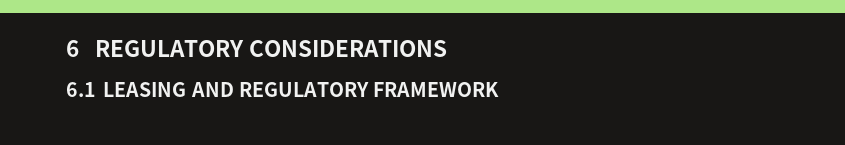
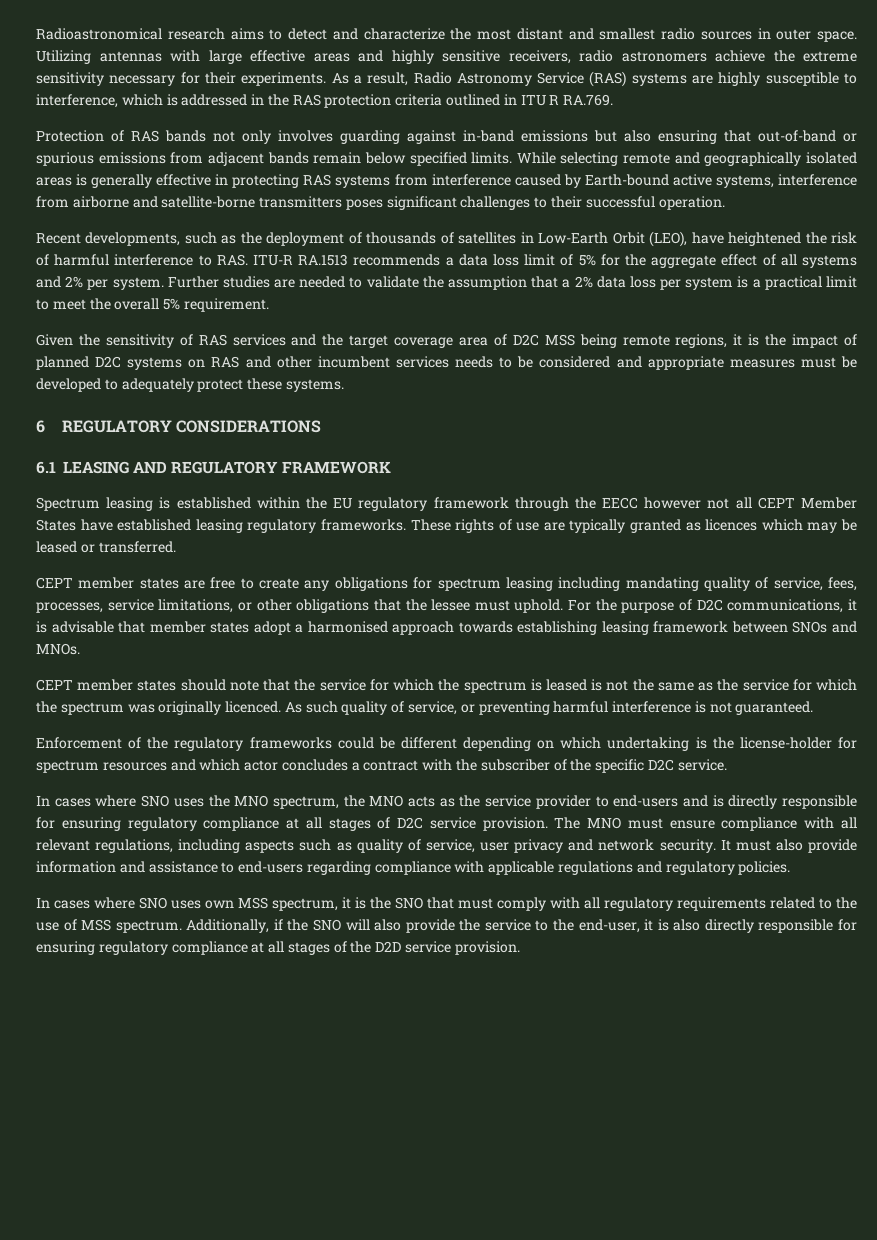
+ Radioastronomical research aims to detect and characterize the most distant and smallest radio sources in outer space. Utilizing antennas with large effective areas and highly sensitive receivers, radio astronomers achieve the extreme sensitivity necessary for their experiments. As a result, Radio Astronomy Service (RAS) systems are highly susceptible to interference, which is addressed in the RAS protection criteria outlined in ITU R RA.769.
+ Protection of RAS bands not only involves guarding against in-band emissions but also ensuring that out-of-band or spurious emissions from adjacent bands remain below specified limits. While selecting remote and geographically isolated areas is generally effective in protecting RAS systems from interference caused by Earth-bound active systems, interference from airborne and satellite-borne transmitters poses significant challenges to their successful operation.
+ Recent developments, such as the deployment of thousands of satellites in Low-Earth Orbit (LEO), have heightened the risk of harmful interference to RAS. ITU-R RA.1513 recommends a data loss limit of 5% for the aggregate effect of all systems and 2% per system. Further studies are needed to validate the assumption that a 2% data loss per system is a practical limit to meet the overall 5% requirement.
+ Given the sensitivity of RAS services and the target coverage area of D2C MSS being remote regions, it is the impact of planned D2C systems on RAS and other incumbent services needs to be considered and appropriate measures must be developed to adequately protect these systems.
+ Spectrum leasing is established within the EU regulatory framework through the EECC however not all CEPT Member States have established leasing regulatory frameworks. These rights of use are typically granted as licences which may be leased or transferred.
+ CEPT member states are free to create any obligations for spectrum leasing including mandating quality of service, fees, processes, service limitations, or other obligations that the lessee must uphold. For the purpose of D2C communications, it is advisable that member states adopt a harmonised approach towards establishing leasing framework between SNOs and MNOs.
+ CEPT member states should note that the service for which the spectrum is leased is not the same as the service for which the spectrum was originally licenced. As such quality of service, or preventing harmful interference is not guaranteed.
+ Enforcement of the regulatory frameworks could be different depending on which undertaking is the license-holder for spectrum resources and which actor concludes a contract with the subscriber of the specific D2C service.
+ In cases where SNO uses the MNO spectrum, the MNO acts as the service provider to end-users and is directly responsible for ensuring regulatory compliance at all stages of D2C service provision. The MNO must ensure compliance with all relevant regulations, including aspects such as quality of service, user privacy and network security. It must also provide information and assistance to end-users regarding compliance with applicable regulations and regulatory policies.
+ In cases where SNO uses own MSS spectrum, it is the SNO that must comply with all regulatory requirements related to the use of MSS spectrum. Additionally, if the SNO will also provide the service to the end-user, it is also directly responsible for ensuring regulatory compliance at all stages of the D2D service provision.

